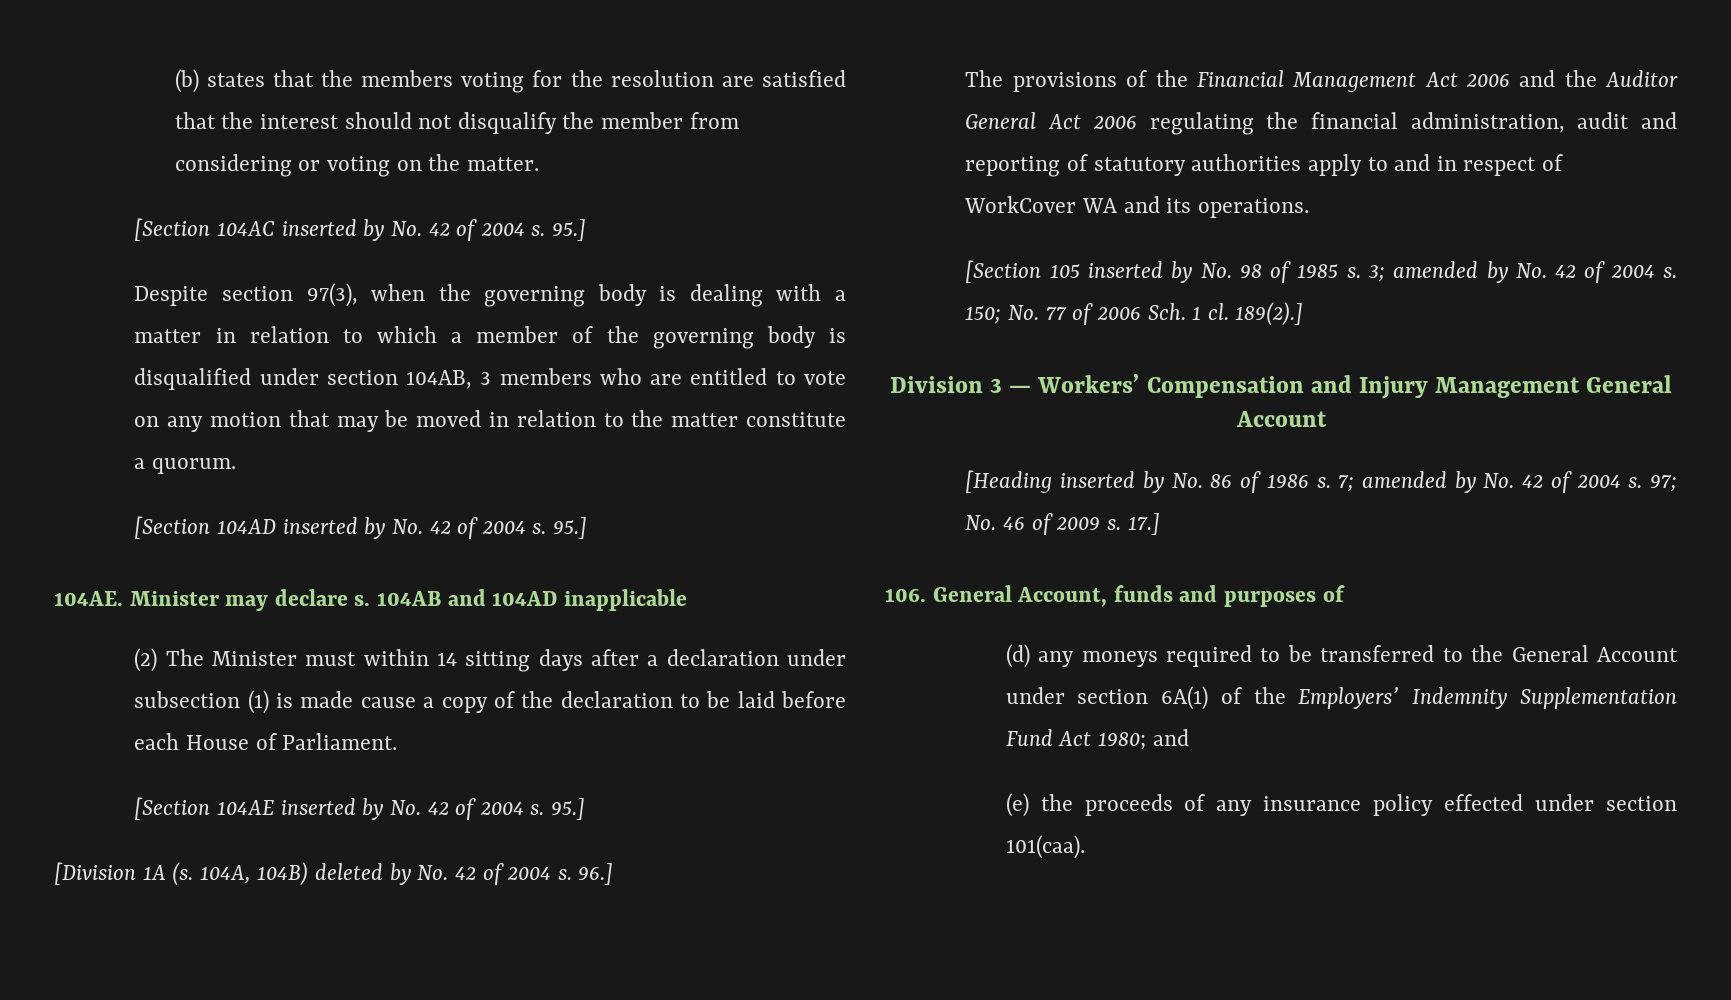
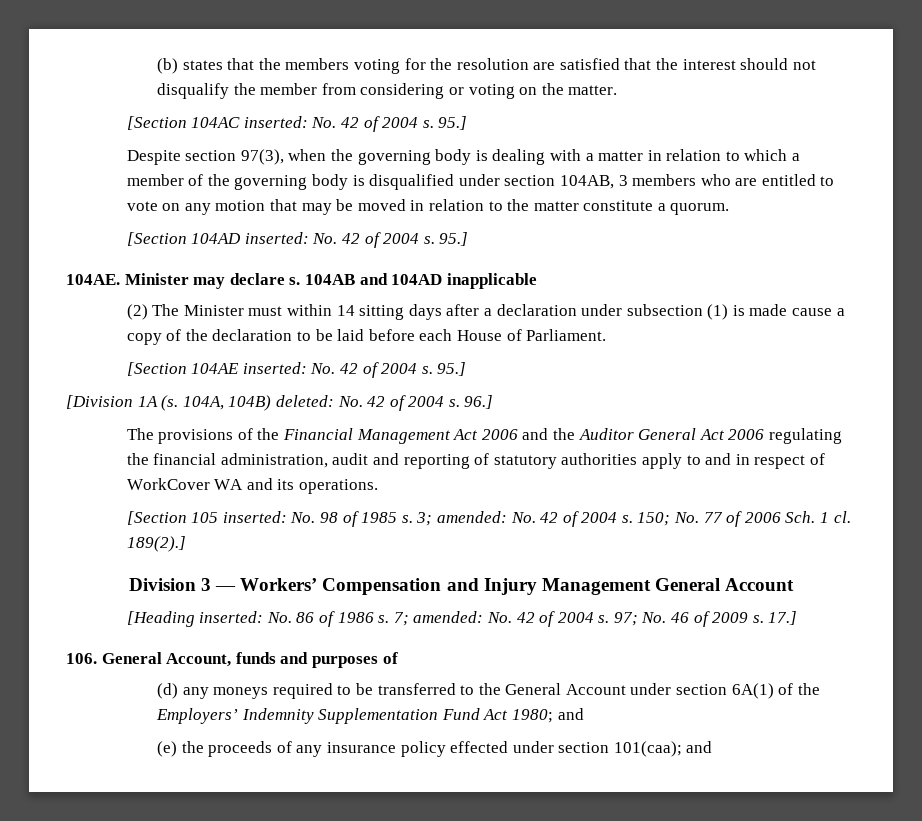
- [Section 104AC inserted by No. 42 of 2004 s.
+ [Section 104AC inserted: No. 42 of 2004 s.
- [Section 104AD inserted by No. 42 of 2004 s.
+ [Section 104AD inserted: No. 42 of 2004 s.
- [Section 104AE inserted by No. 42 of 2004 s.
+ [Section 104AE inserted: No. 42 of 2004 s.
- 104A, 104B) deleted by No. 42 of 2004 s.
+ 104A, 104B) deleted: No. 42 of 2004 s.
- [Section 105 inserted by No. 98 of 1985 s.
+ [Section 105 inserted: No. 98 of 1985 s.
- 3; amended by No. 42 of 2004 s.
+ 3; amended: No. 42 of 2004 s.
- [Heading inserted by No. 86 of 1986 s.
+ [Heading inserted: No. 86 of 1986 s.
- 7; amended by No. 42 of 2004 s.
+ 7; amended: No. 42 of 2004 s.
- (e) the proceeds of any insurance policy effected under section 101(caa).
+ (e) the proceeds of any insurance policy effected under section 101(caa); and

